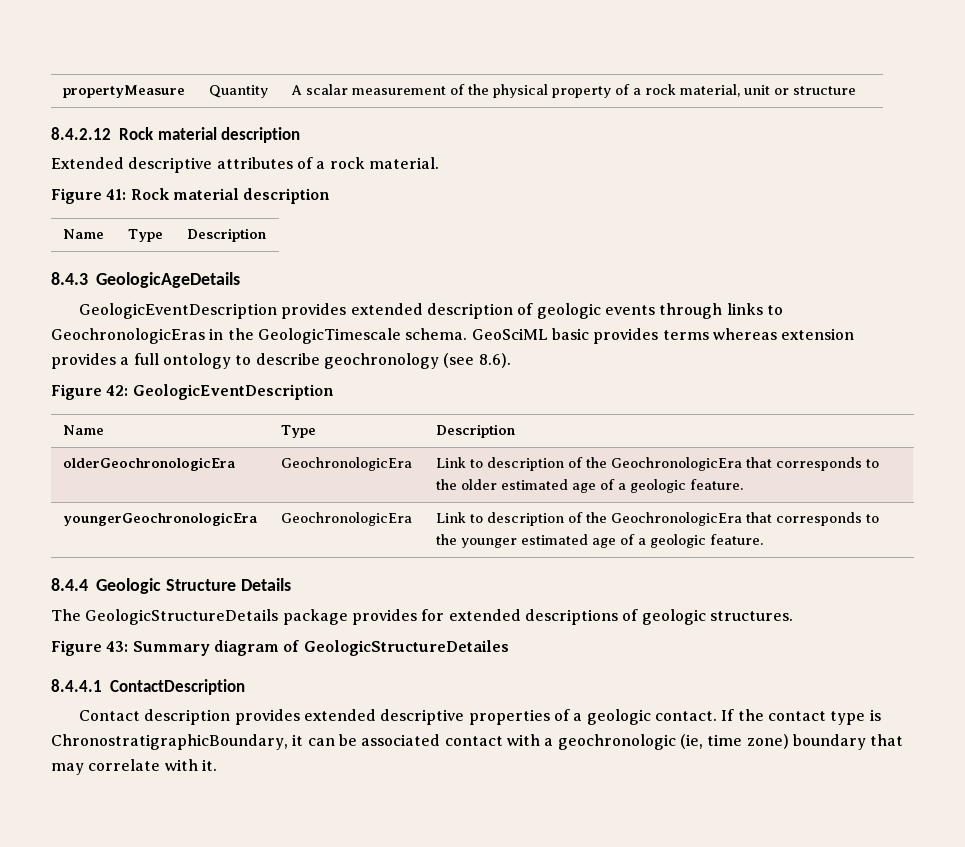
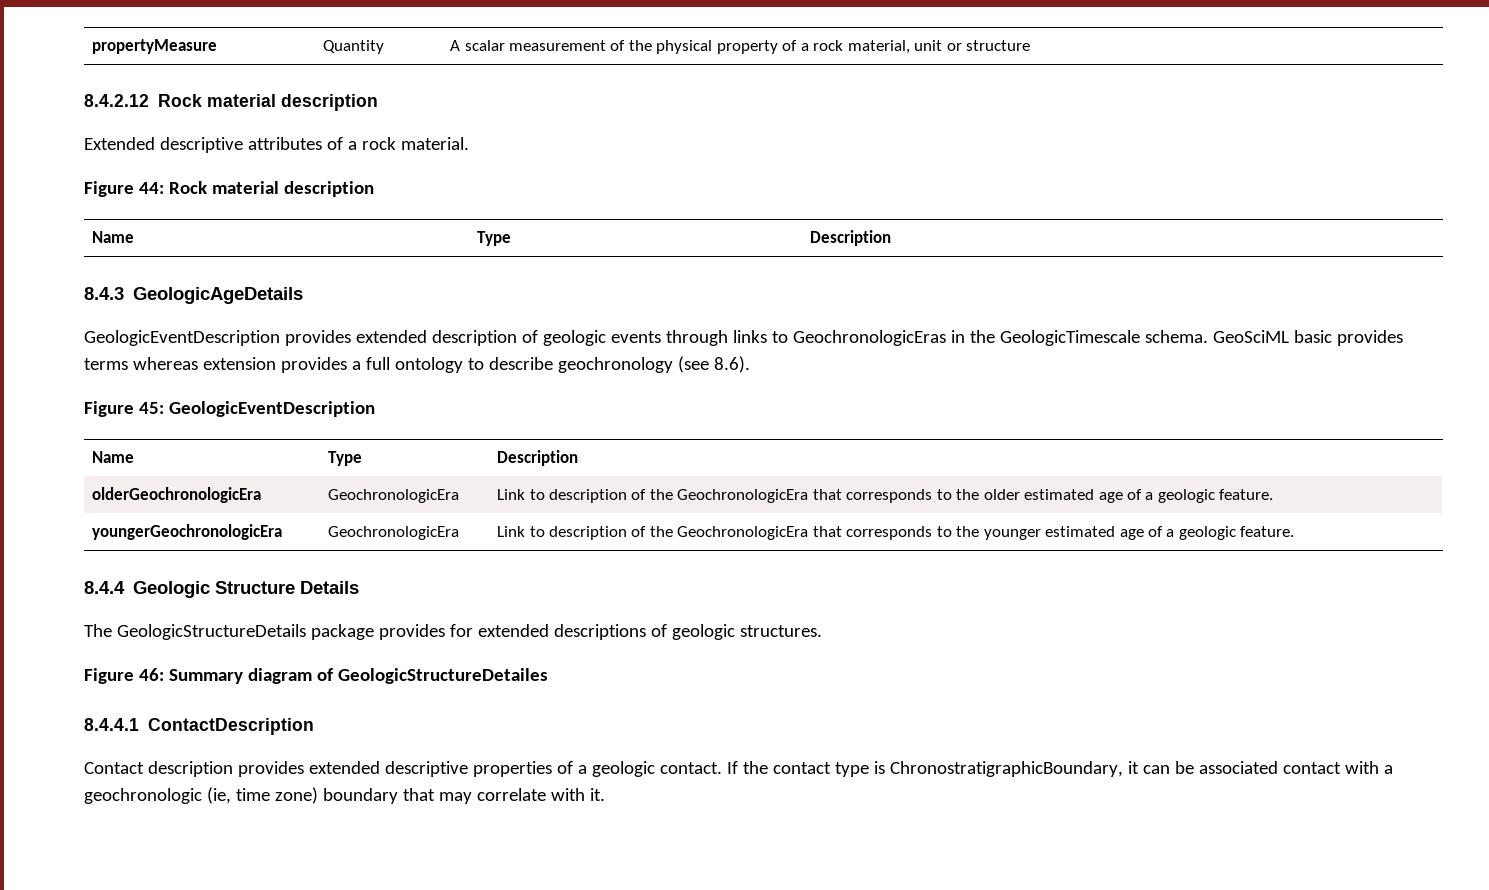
- Figure 41: Rock material description
+ Figure 44: Rock material description
- Figure 42: GeologicEventDescription
+ Figure 45: GeologicEventDescription
- Figure 43: Summary diagram of GeologicStructureDetailes
+ Figure 46: Summary diagram of GeologicStructureDetailes

